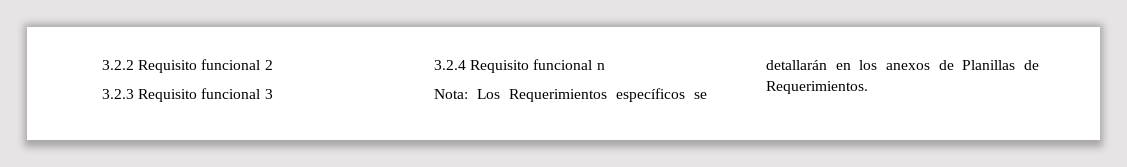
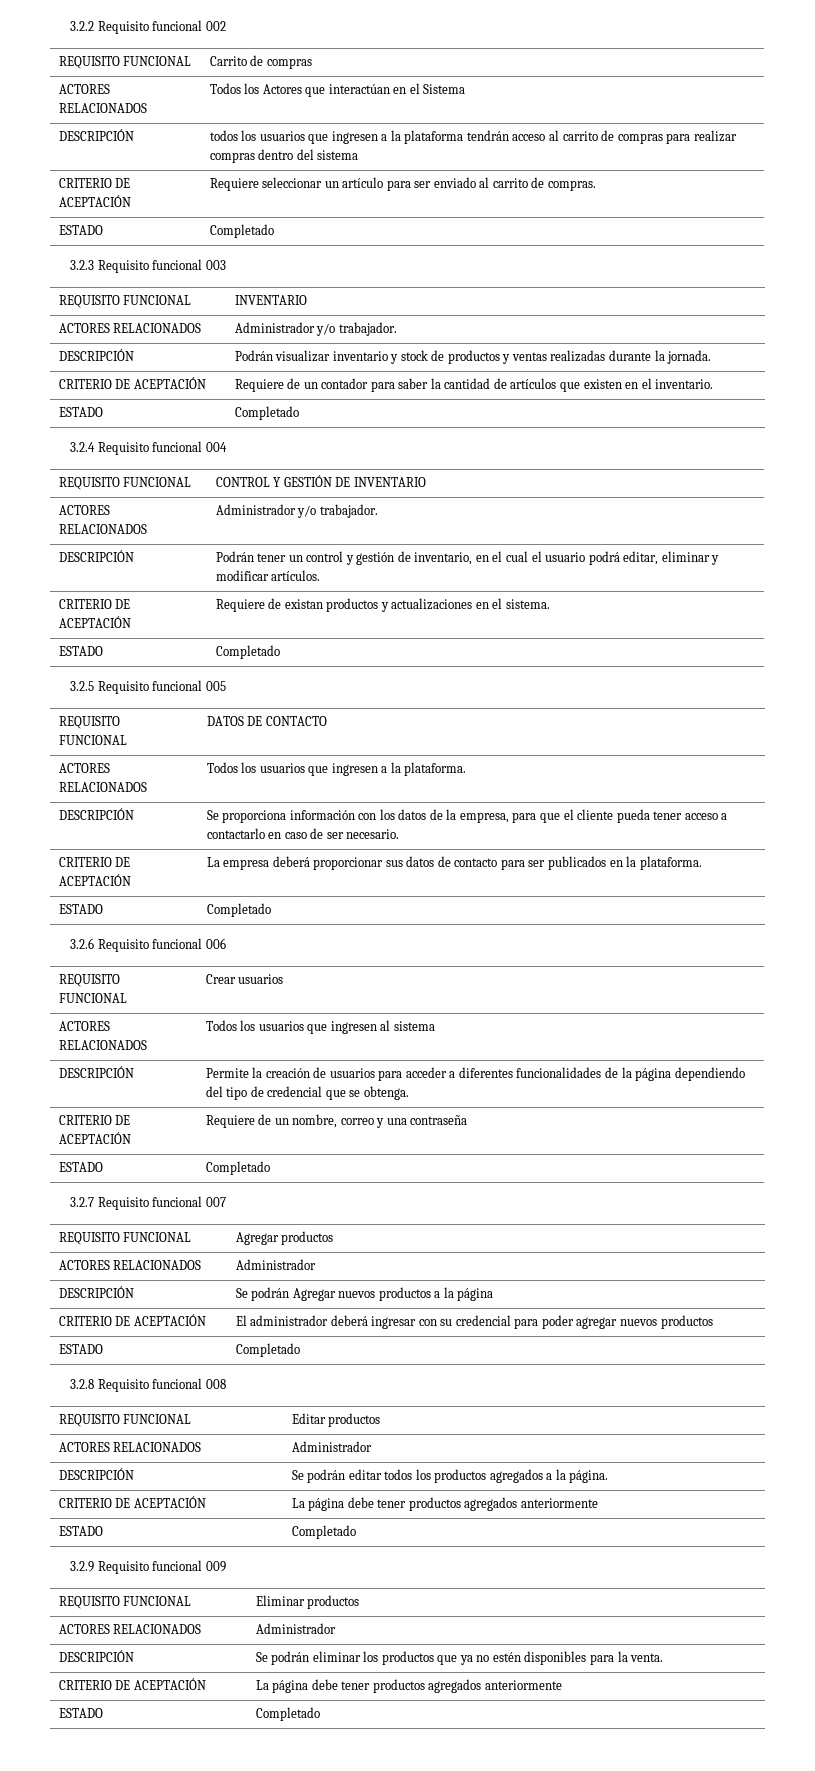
- 3.2.2 Requisito funcional 2
- 3.2.3 Requisito funcional 3
- 3.2.4 Requisito funcional n
- Nota: Los Requerimientos específicos se detallarán en los anexos de Planillas de Requerimientos.
+ 3.2.2 Requisito funcional 002
+ REQUISITO FUNCIONAL | Carrito de compras
+ ACTORES RELACIONADOS | Todos los Actores que interactúan en el Sistema
+ DESCRIPCIÓN | todos los usuarios que ingresen a la plataforma tendrán acceso al carrito de compras para realizar compras dentro del sistema
+ CRITERIO DE ACEPTACIÓN | Requiere seleccionar un artículo para ser enviado al carrito de compras.
+ ESTADO | Completado
+ 3.2.3 Requisito funcional 003
+ REQUISITO FUNCIONAL | INVENTARIO
+ ACTORES RELACIONADOS | Administrador y/o trabajador.
+ DESCRIPCIÓN | Podrán visualizar inventario y stock de productos y ventas realizadas durante la jornada.
+ CRITERIO DE ACEPTACIÓN | Requiere de un contador para saber la cantidad de artículos que existen en el inventario.
+ ESTADO | Completado
+ 3.2.4 Requisito funcional 004
+ REQUISITO FUNCIONAL | CONTROL Y GESTIÓN DE INVENTARIO
+ ACTORES RELACIONADOS | Administrador y/o trabajador.
+ DESCRIPCIÓN | Podrán tener un control y gestión de inventario, en el cual el usuario podrá editar, eliminar y modificar artículos.
+ CRITERIO DE ACEPTACIÓN | Requiere de existan productos y actualizaciones en el sistema.
+ ESTADO | Completado
+ 3.2.5 Requisito funcional 005
+ REQUISITO FUNCIONAL | DATOS DE CONTACTO
+ ACTORES RELACIONADOS | Todos los usuarios que ingresen a la plataforma.
+ DESCRIPCIÓN | Se proporciona información con los datos de la empresa, para que el cliente pueda tener acceso a contactarlo en caso de ser necesario.
+ CRITERIO DE ACEPTACIÓN | La empresa deberá proporcionar sus datos de contacto para ser publicados en la plataforma.
+ ESTADO | Completado
+ 3.2.6 Requisito funcional 006
+ REQUISITO FUNCIONAL | Crear usuarios
+ ACTORES RELACIONADOS | Todos los usuarios que ingresen al sistema
+ DESCRIPCIÓN | Permite la creación de usuarios para acceder a diferentes funcionalidades de la página dependiendo del tipo de credencial que se obtenga.
+ CRITERIO DE ACEPTACIÓN | Requiere de un nombre, correo y una contraseña
+ ESTADO | Completado
+ 3.2.7 Requisito funcional 007
+ REQUISITO FUNCIONAL | Agregar productos
+ ACTORES RELACIONADOS | Administrador
+ DESCRIPCIÓN | Se podrán Agregar nuevos productos a la página
+ CRITERIO DE ACEPTACIÓN | El administrador deberá ingresar con su credencial para poder agregar nuevos productos
+ ESTADO | Completado
+ 3.2.8 Requisito funcional 008
+ REQUISITO FUNCIONAL | Editar productos
+ ACTORES RELACIONADOS | Administrador
+ DESCRIPCIÓN | Se podrán editar todos los productos agregados a la página.
+ CRITERIO DE ACEPTACIÓN | La página debe tener productos agregados anteriormente
+ ESTADO | Completado
+ 3.2.9 Requisito funcional 009
+ REQUISITO FUNCIONAL | Eliminar productos
+ ACTORES RELACIONADOS | Administrador
+ DESCRIPCIÓN | Se podrán eliminar los productos que ya no estén disponibles para la venta.
+ CRITERIO DE ACEPTACIÓN | La página debe tener productos agregados anteriormente
+ ESTADO | Completado

